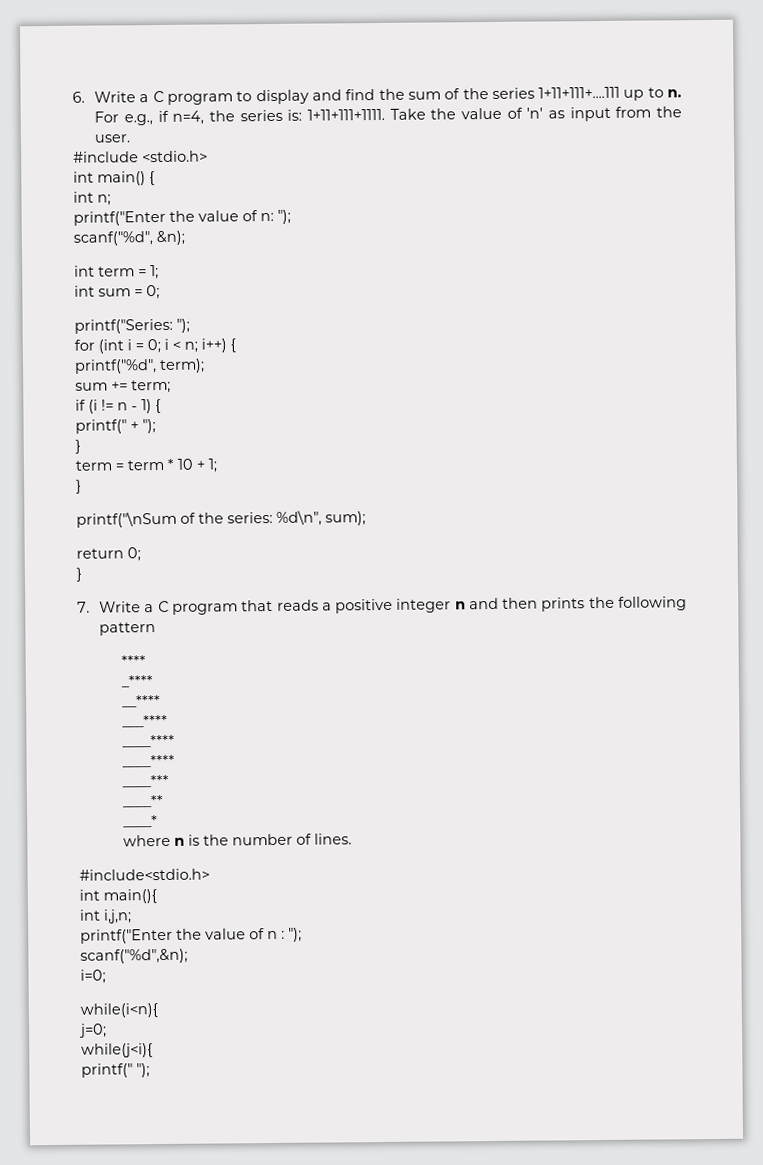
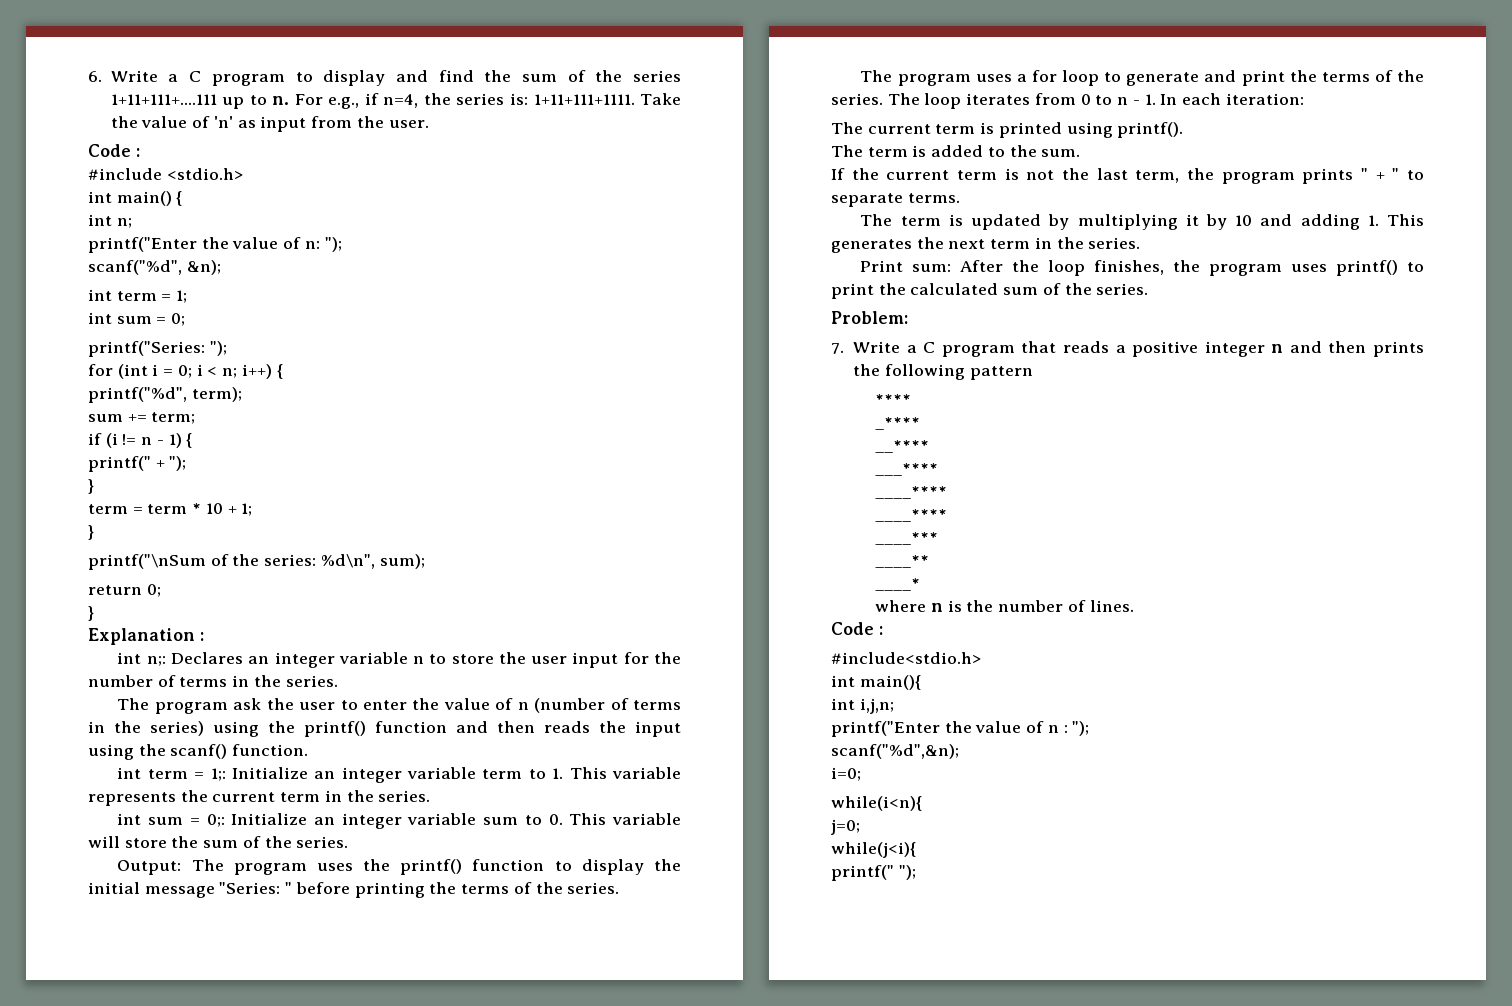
  Take the value of 'n' as input from the user.
+ Code :
+ Explanation :
+ int n;: Declares an integer variable n to store the user input for the number of terms in the series.
+ The program ask the user to enter the value of n (number of terms in the series) using the printf() function and then reads the input using the scanf() function.
+ int term = 1;: Initialize an integer variable term to 1. This variable represents the current term in the series.
+ int sum = 0;: Initialize an integer variable sum to 0. This variable will store the sum of the series.
+ Output: The program uses the printf() function to display the initial message "Series: " before printing the terms of the series.
+ The program uses a for loop to generate and print the terms of the series. The loop iterates from 0 to n - 1. In each iteration:
+ The current term is printed using printf().
+ The term is added to the sum.
+ If the current term is not the last term, the program prints " + " to separate terms.
+ The term is updated by multiplying it by 10 and adding 1. This generates the next term in the series.
+ Print sum: After the loop finishes, the program uses printf() to print the calculated sum of the series.
+ Problem:
  where n is the number of lines.
+ Code :

